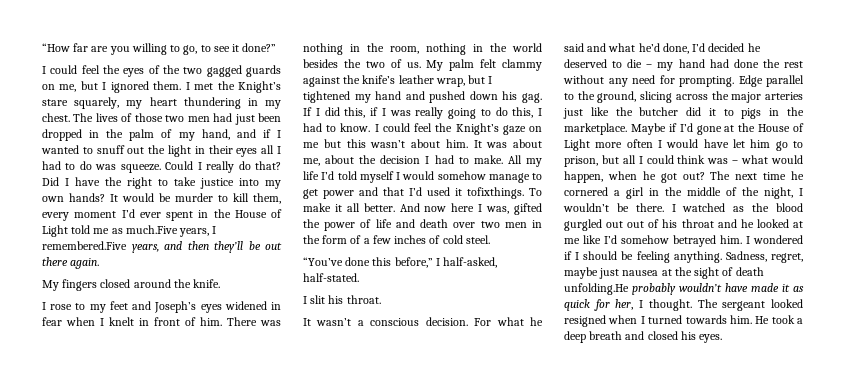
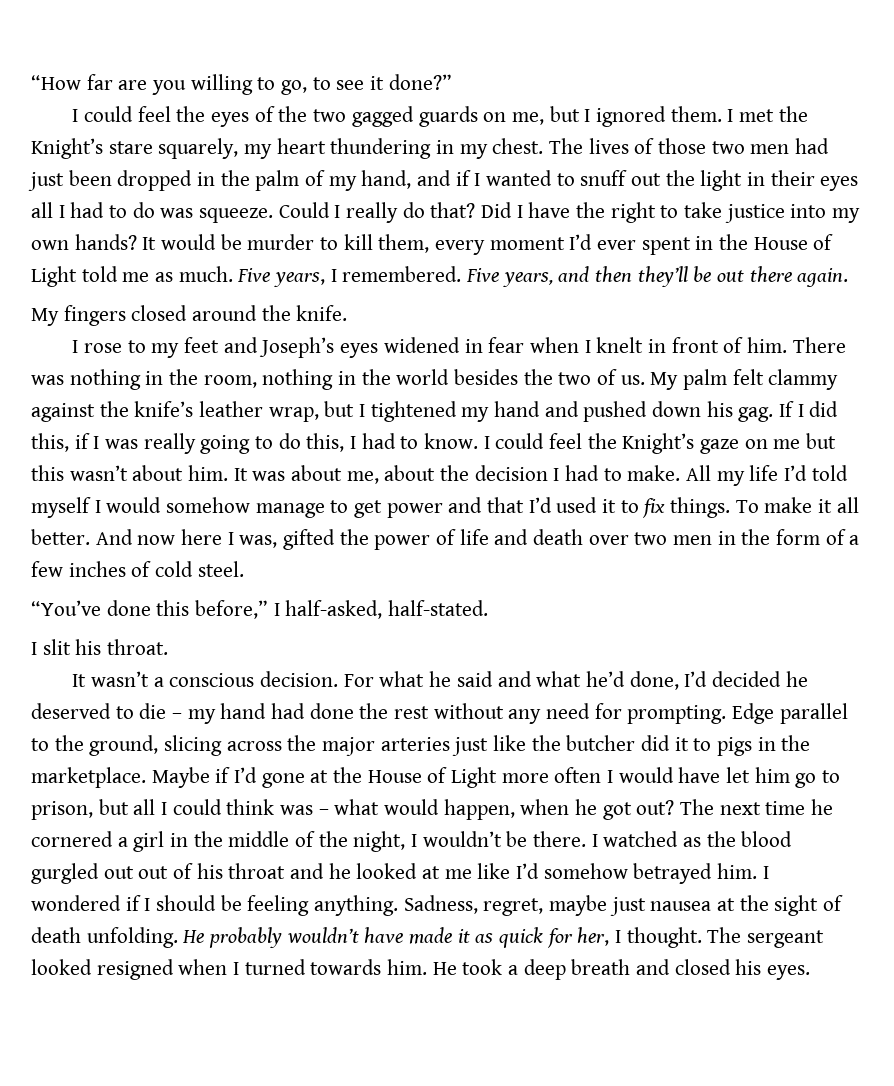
- It would be murder to kill them, every moment I’d ever spent in the House of Light told me as much.Five years, I remembered.Five years, and then they’ll be out there again.
+ It would be murder to kill them, every moment I’d ever spent in the House of Light told me as much. Five years, I remembered. Five years, and then they’ll be out there again.
- All my life I’d told myself I would somehow manage to get power and that I’d used it tofixthings.
+ All my life I’d told myself I would somehow manage to get power and that I’d used it to fix things.
- Sadness, regret, maybe just nausea at the sight of death unfolding.He probably wouldn’t have made it as quick for her, I thought.
+ Sadness, regret, maybe just nausea at the sight of death unfolding. He probably wouldn’t have made it as quick for her, I thought.

